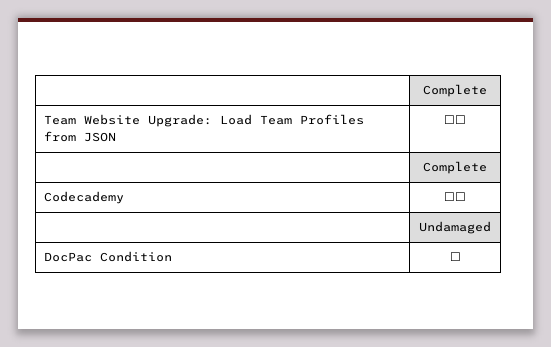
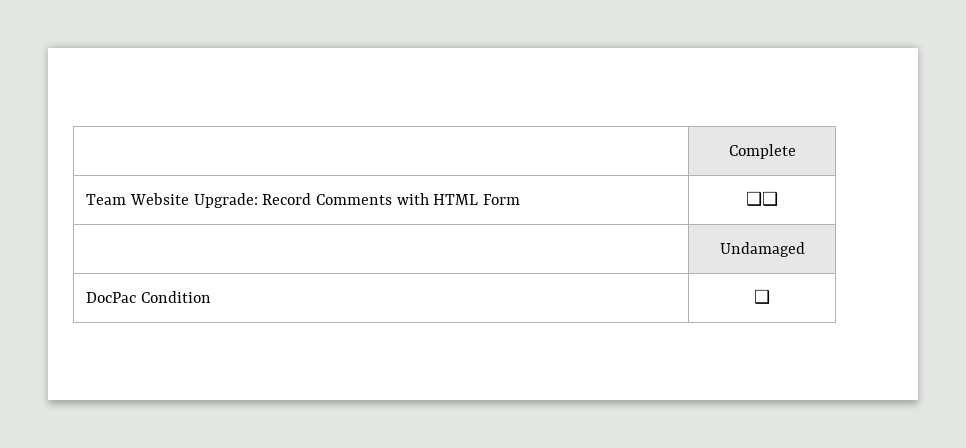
- Team Website Upgrade: Load Team Profiles from JSON | ☐☐
- | Complete
- Codecademy | ☐☐
+ Team Website Upgrade: Record Comments with HTML Form | ❑❑
- DocPac Condition | ☐
+ DocPac Condition | ❑

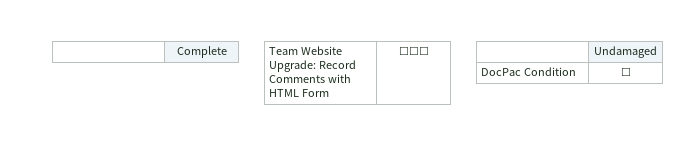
- Team Website Upgrade: Record Comments with HTML Form | ❑❑
+ Team Website Upgrade: Record Comments with HTML Form | ☐☐☐
- DocPac Condition | ❑
+ DocPac Condition | ☐

